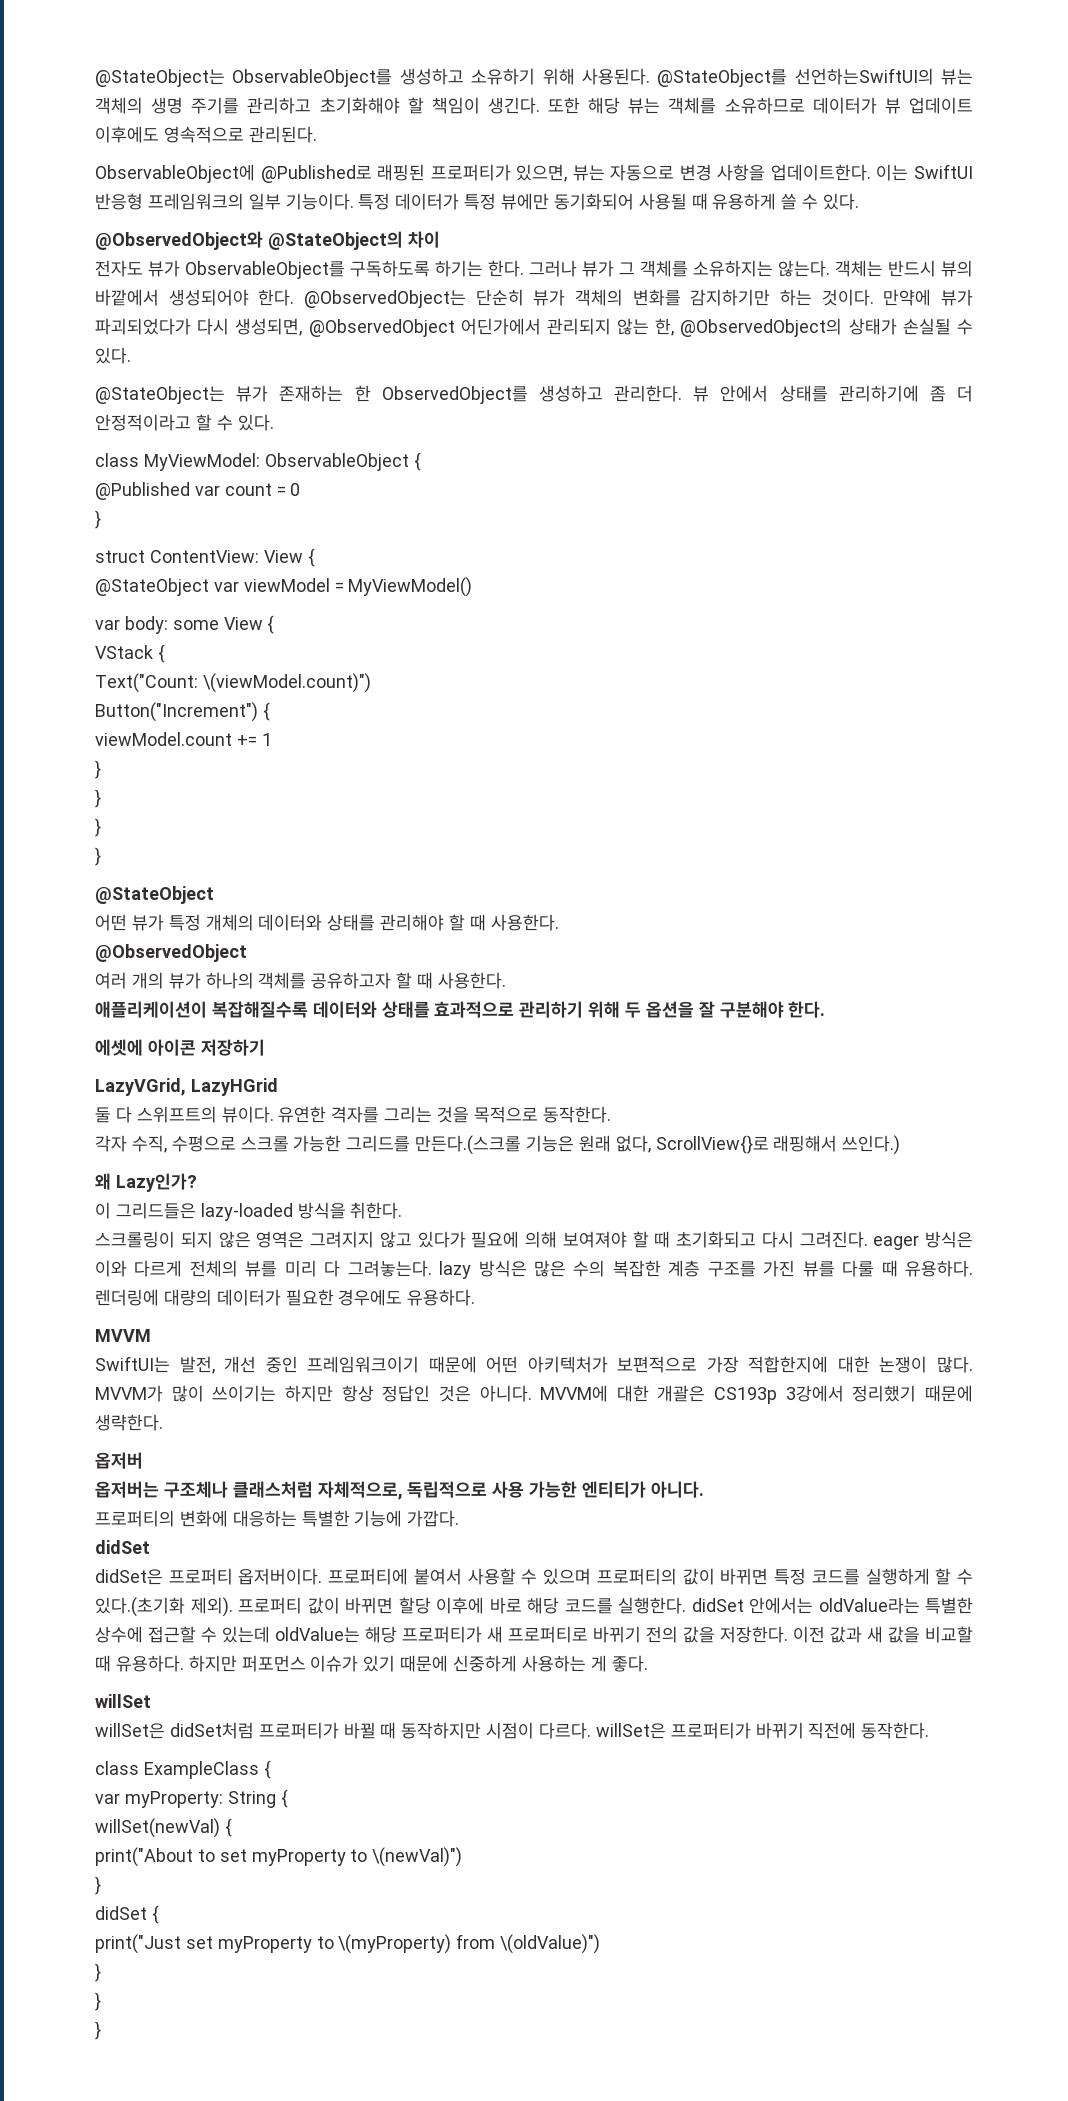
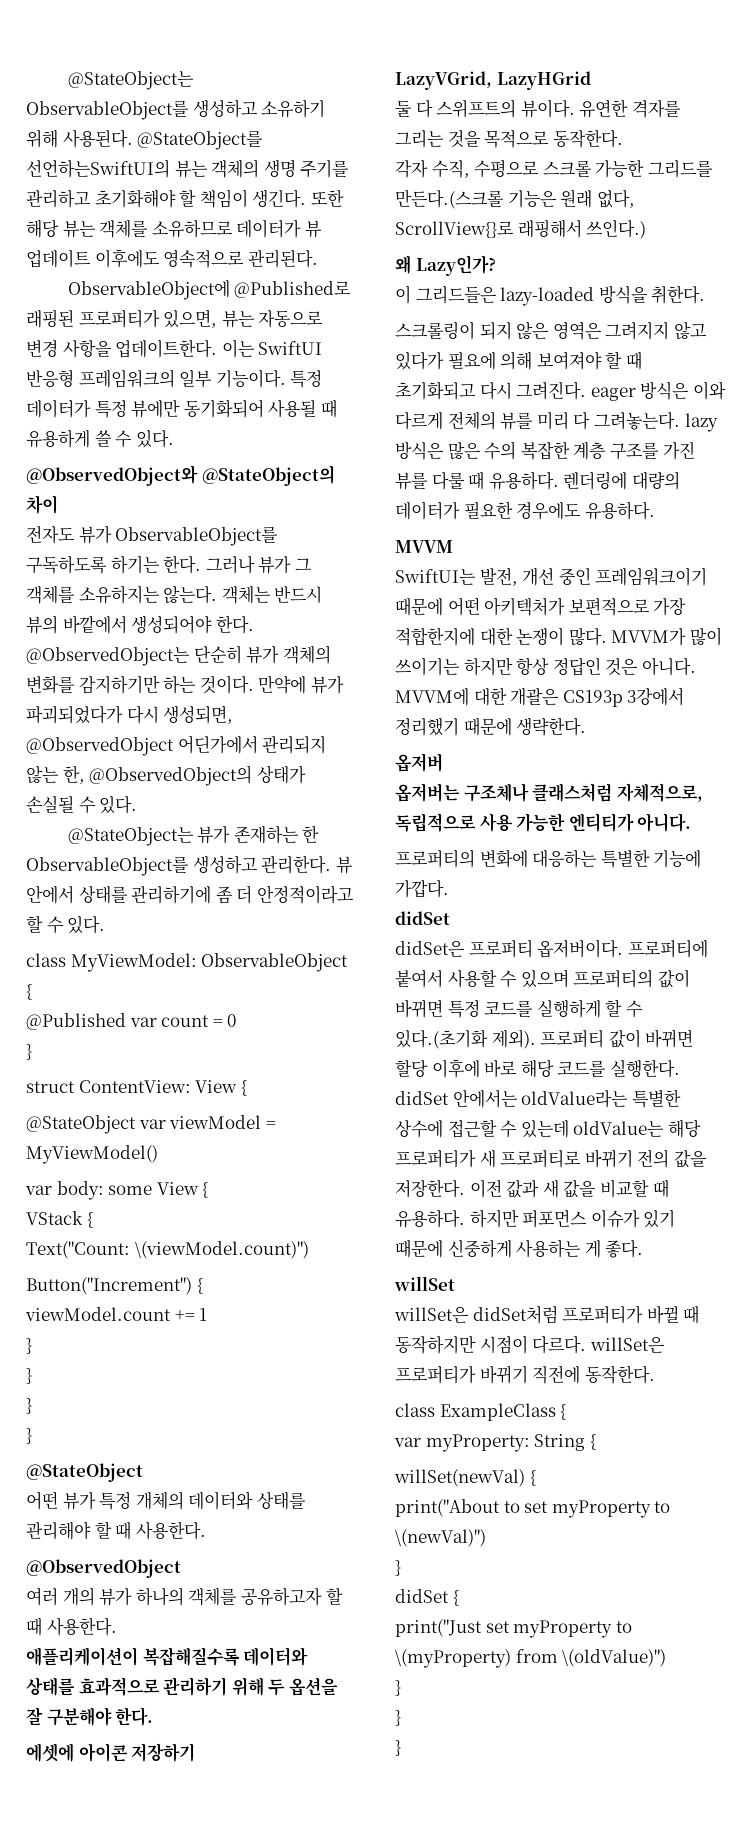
- @StateObject는 뷰가 존재하는 한 ObservedObject를 생성하고 관리한다.
+ @StateObject는 뷰가 존재하는 한 ObservableObject를 생성하고 관리한다.

